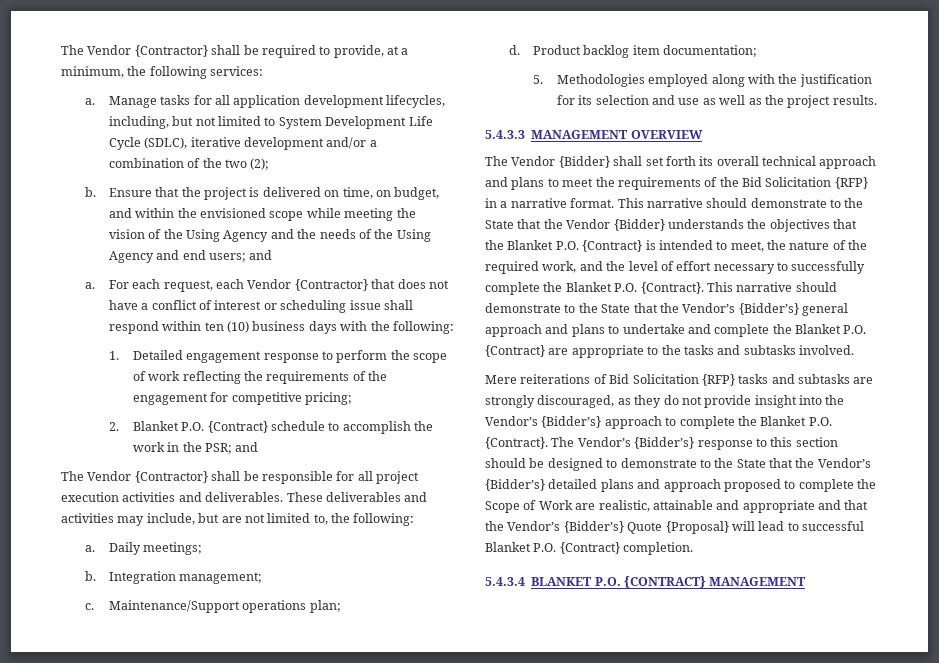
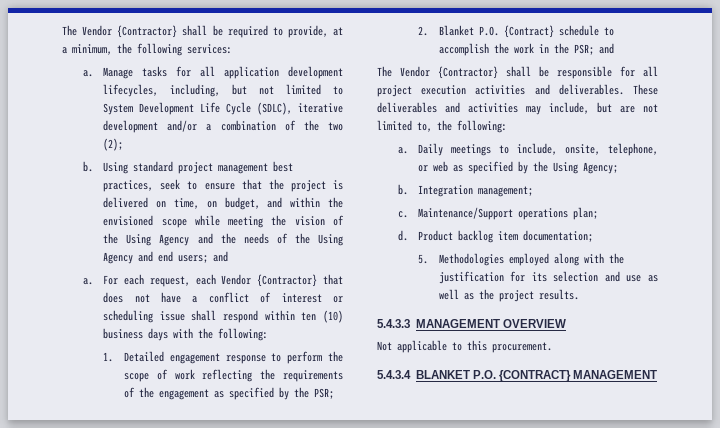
- Ensure that the project is delivered on time, on budget, and within the envisioned scope while meeting the vision of the Using Agency and the needs of the Using Agency and end users; and
+ Using standard project management best practices, seek to ensure that the project is delivered on time, on budget, and within the envisioned scope while meeting the vision of the Using Agency and the needs of the Using Agency and end users; and
- 1. Detailed engagement response to perform the scope of work reflecting the requirements of the engagement for competitive pricing;
+ 1. Detailed engagement response to perform the scope of work reflecting the requirements of the engagement as specified by the PSR;
- Daily meetings;
+ Daily meetings to include, onsite, telephone, or web as specified by the Using Agency;
- The Vendor {Bidder} shall set forth its overall technical approach and plans to meet the requirements of the Bid Solicitation {RFP} in a narrative format. This narrative should demonstrate to the State that the Vendor {Bidder} understands the objectives that the Blanket P.O. {Contract} is intended to meet, the nature of the required work, and the level of effort necessary to successfully complete the Blanket P.O. {Contract}. This narrative should demonstrate to the State that the Vendor’s {Bidder’s} general approach and plans to undertake and complete the Blanket P.O. {Contract} are appropriate to the tasks and subtasks involved.
- Mere reiterations of Bid Solicitation {RFP} tasks and subtasks are strongly discouraged, as they do not provide insight into the Vendor’s {Bidder’s} approach to complete the Blanket P.O. {Contract}. The Vendor’s {Bidder’s} response to this section should be designed to demonstrate to the State that the Vendor’s {Bidder’s} detailed plans and approach proposed to complete the Scope of Work are realistic, attainable and appropriate and that the Vendor’s {Bidder’s} Quote {Proposal} will lead to successful Blanket P.O. {Contract} completion.
+ Not applicable to this procurement.

